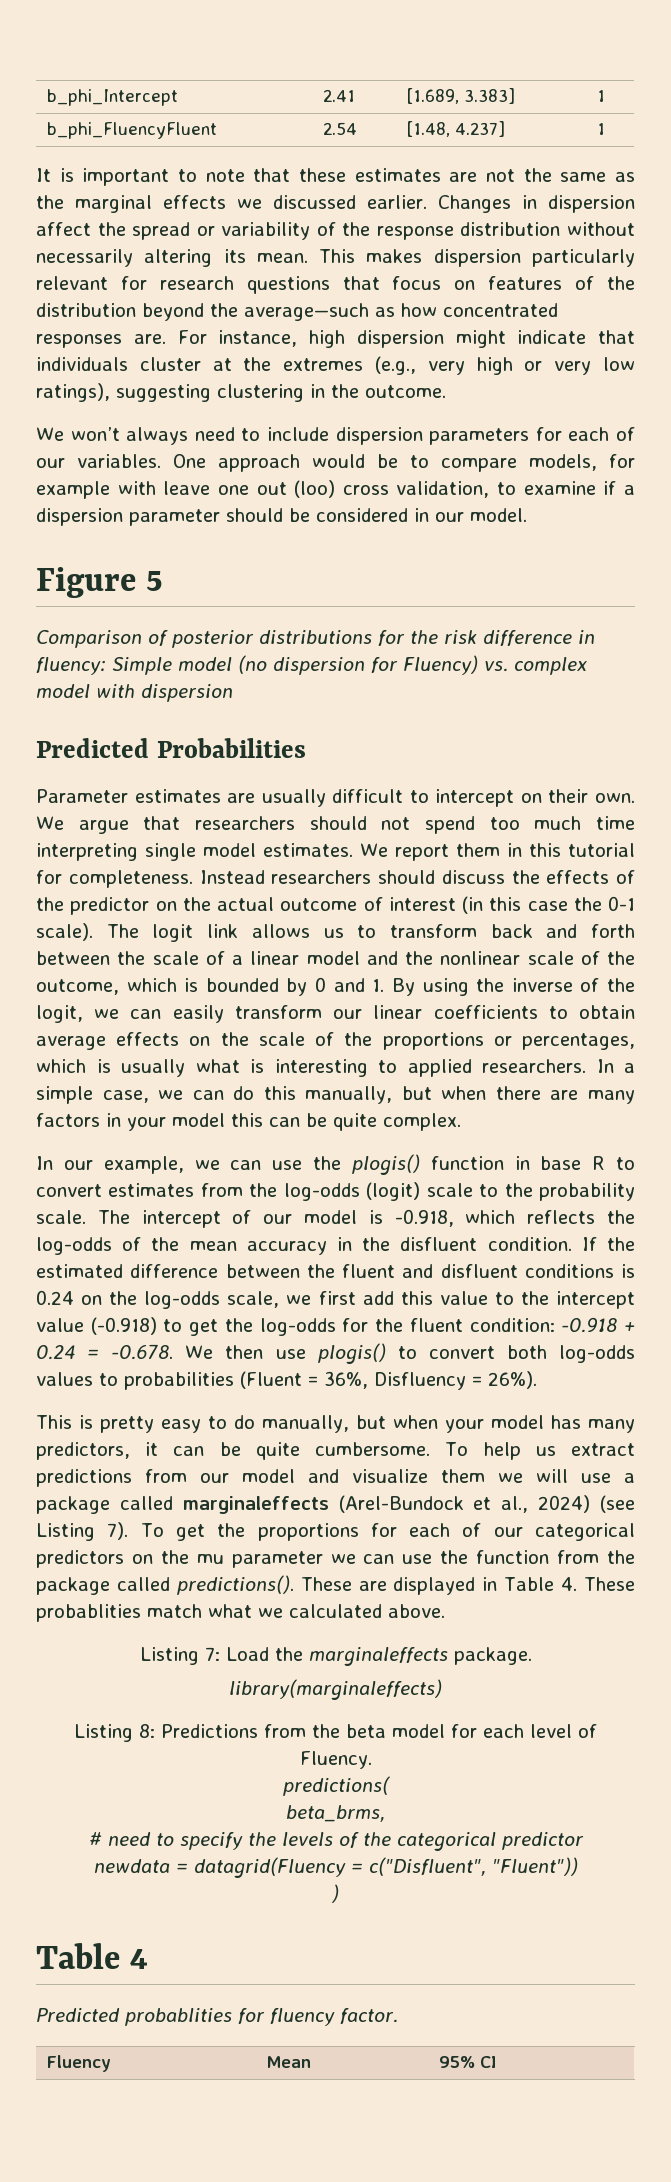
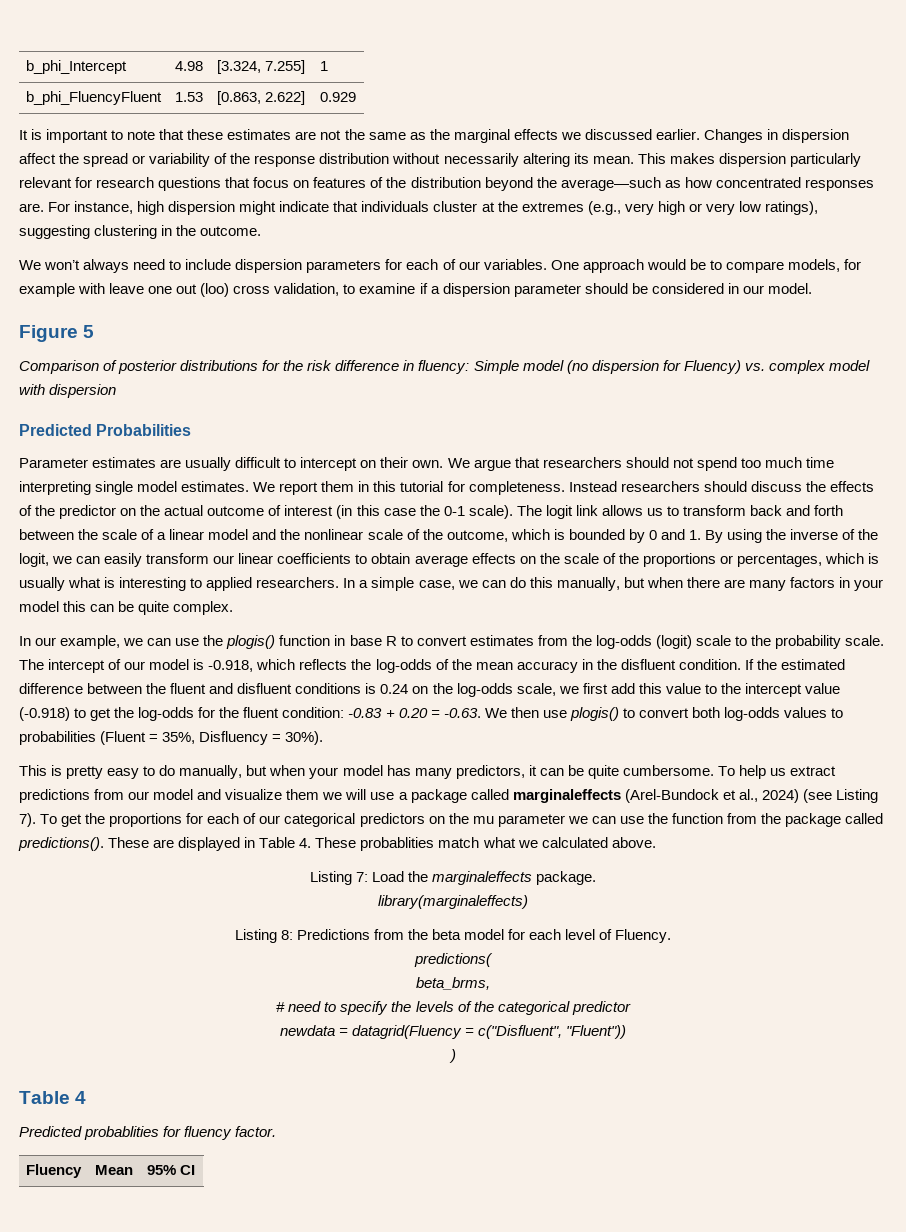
- b_phi_Intercept | 2.41 | [1.689, 3.383] | 1
+ b_phi_Intercept | 4.98 | [3.324, 7.255] | 1
- b_phi_FluencyFluent | 2.54 | [1.48, 4.237] | 1
+ b_phi_FluencyFluent | 1.53 | [0.863, 2.622] | 0.929
- If the estimated difference between the fluent and disfluent conditions is 0.24 on the log-odds scale, we first add this value to the intercept value (-0.918) to get the log-odds for the fluent condition: -0.918 + 0.24 = -0.678. We then use plogis() to convert both log-odds values to probabilities (Fluent = 36%, Disfluency = 26%).
+ If the estimated difference between the fluent and disfluent conditions is 0.24 on the log-odds scale, we first add this value to the intercept value (-0.918) to get the log-odds for the fluent condition: -0.83 + 0.20 = -0.63. We then use plogis() to convert both log-odds values to probabilities (Fluent = 35%, Disfluency = 30%).

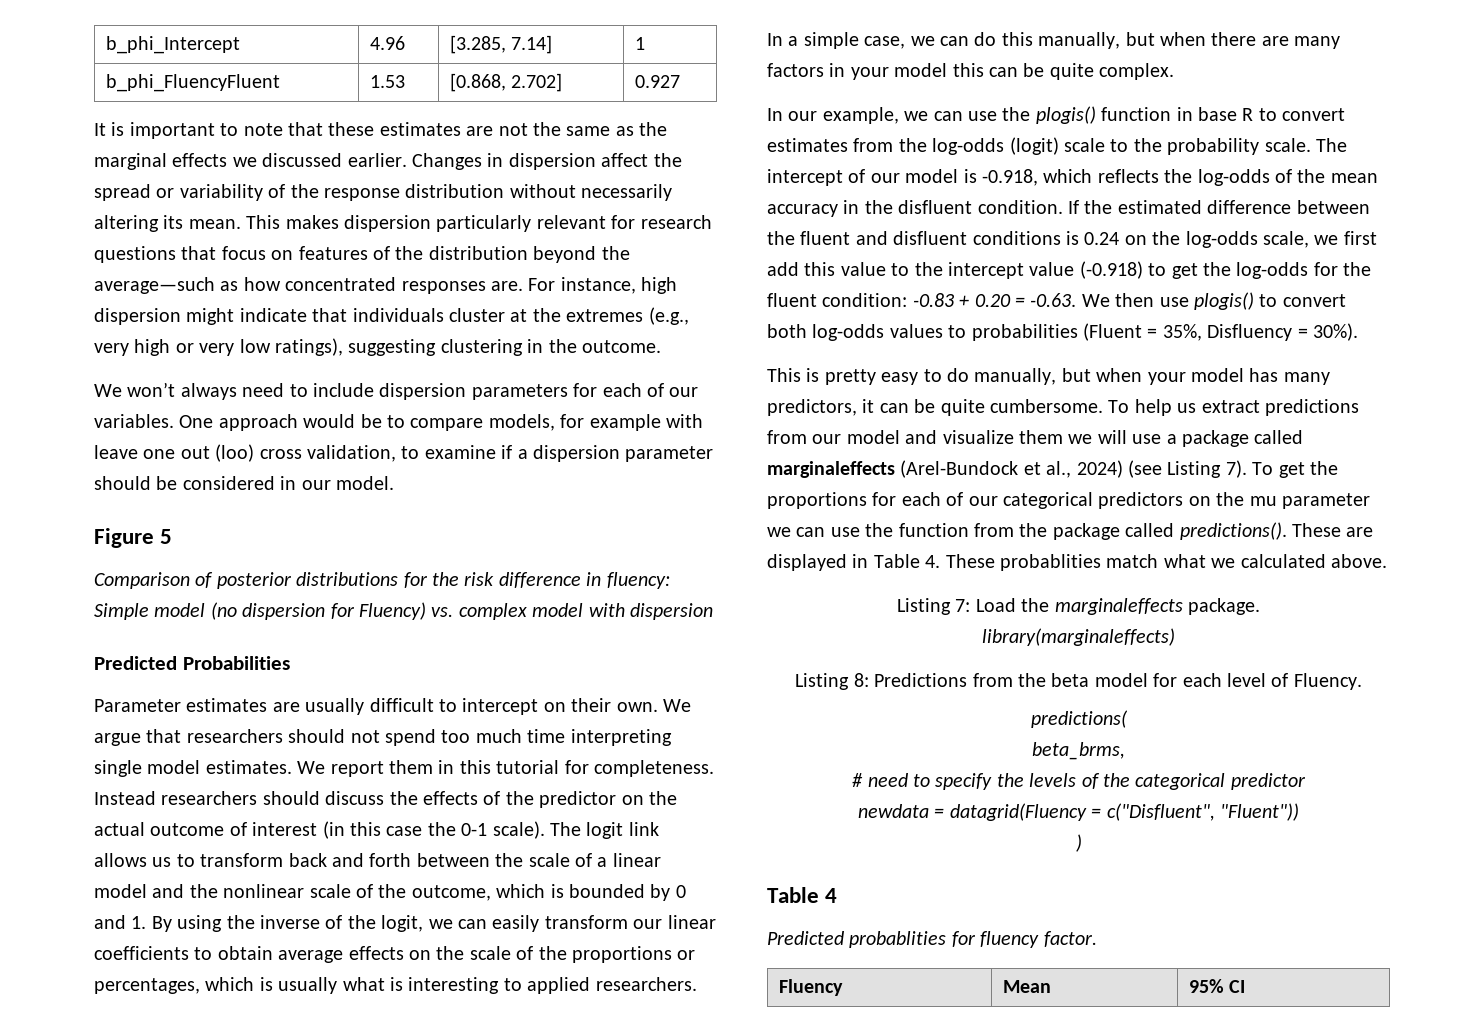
- b_phi_Intercept | 4.98 | [3.324, 7.255] | 1
+ b_phi_Intercept | 4.96 | [3.285, 7.14] | 1
- b_phi_FluencyFluent | 1.53 | [0.863, 2.622] | 0.929
+ b_phi_FluencyFluent | 1.53 | [0.868, 2.702] | 0.927

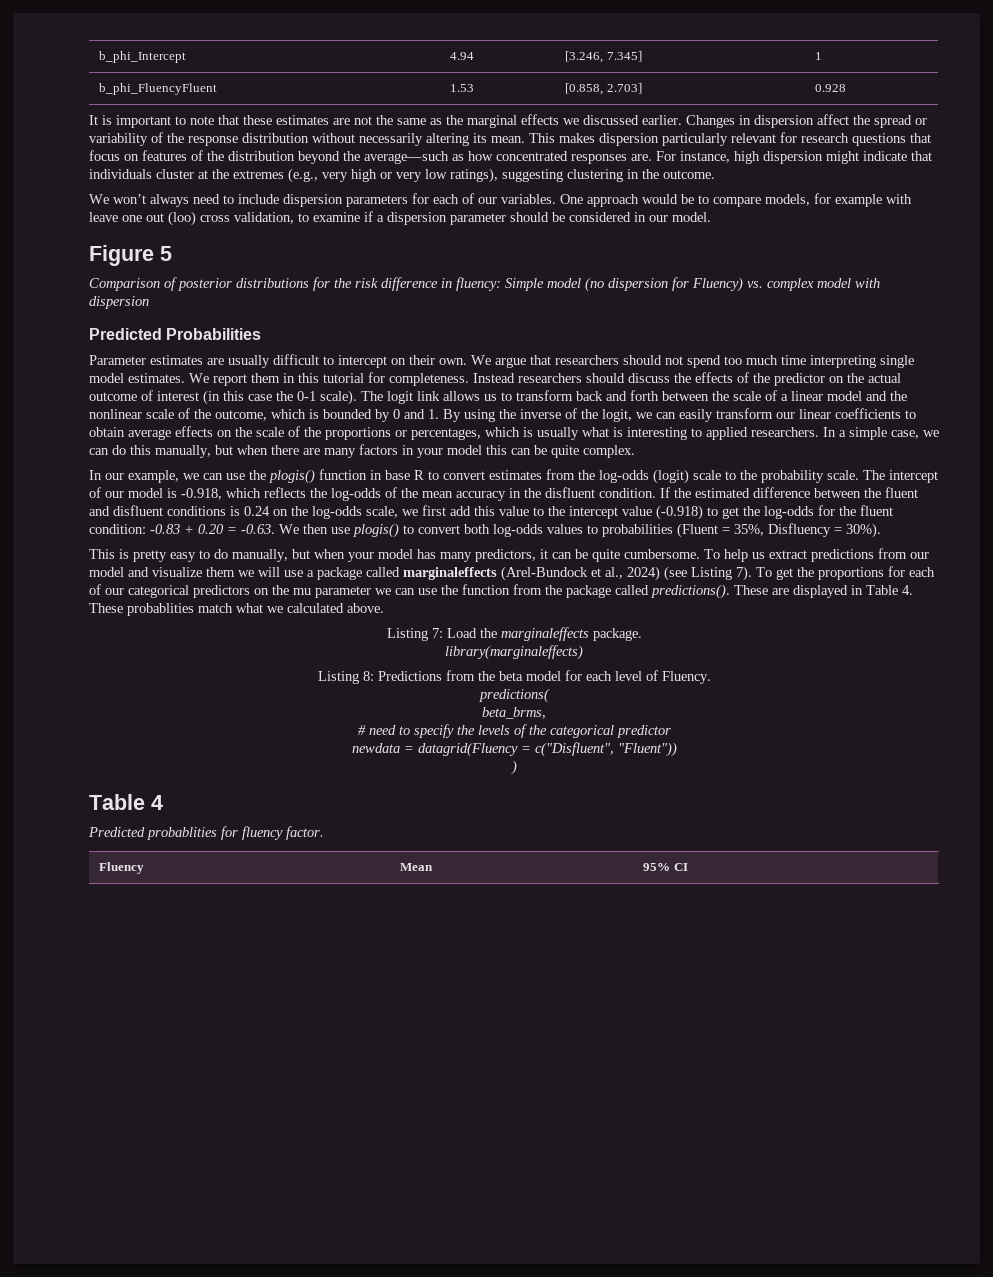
- b_phi_Intercept | 4.96 | [3.285, 7.14] | 1
+ b_phi_Intercept | 4.94 | [3.246, 7.345] | 1
- b_phi_FluencyFluent | 1.53 | [0.868, 2.702] | 0.927
+ b_phi_FluencyFluent | 1.53 | [0.858, 2.703] | 0.928

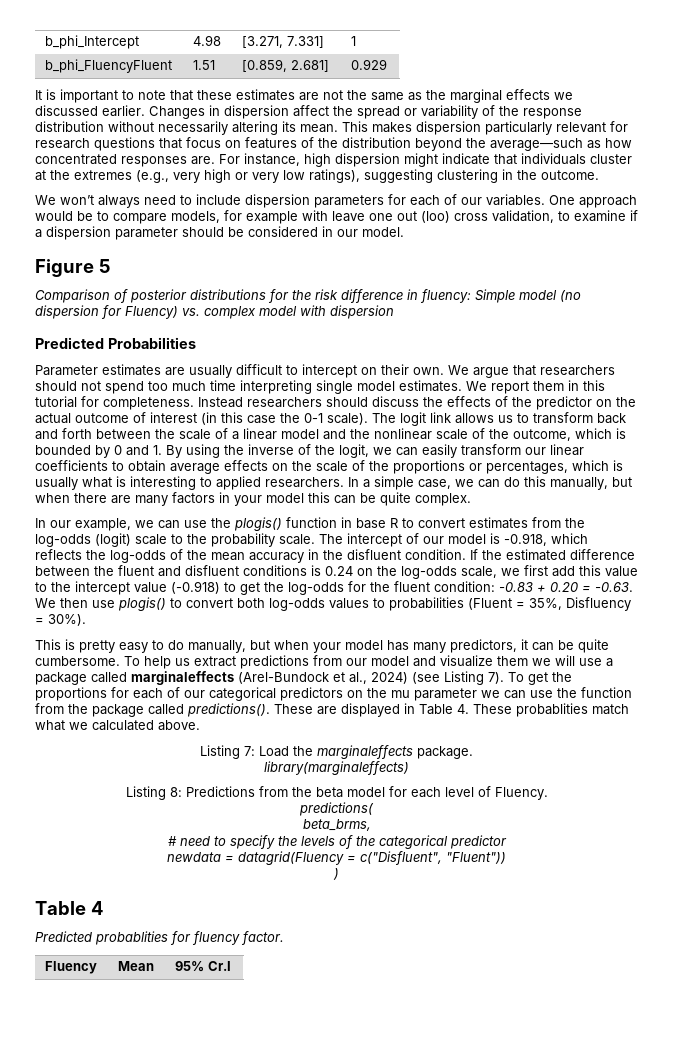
- b_phi_Intercept | 4.94 | [3.246, 7.345] | 1
+ b_phi_Intercept | 4.98 | [3.271, 7.331] | 1
- b_phi_FluencyFluent | 1.53 | [0.858, 2.703] | 0.928
+ b_phi_FluencyFluent | 1.51 | [0.859, 2.681] | 0.929
- Fluency | Mean | 95% CI
+ Fluency | Mean | 95% Cr.I

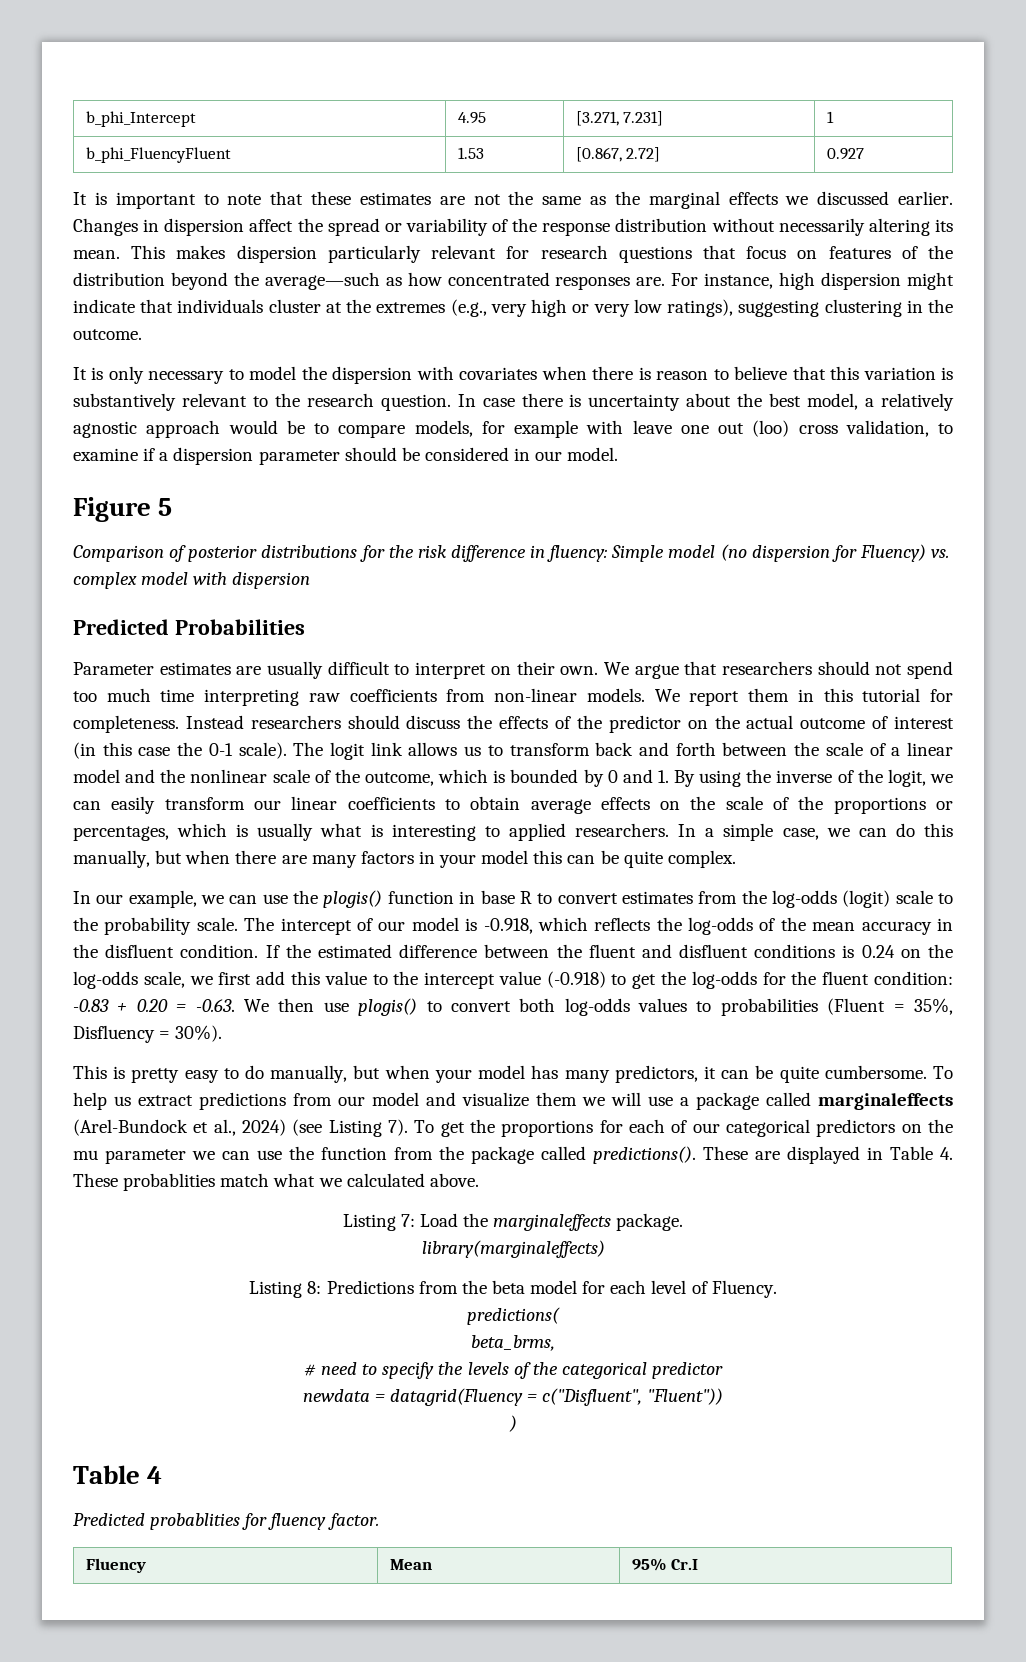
- b_phi_Intercept | 4.98 | [3.271, 7.331] | 1
+ b_phi_Intercept | 4.95 | [3.271, 7.231] | 1
- b_phi_FluencyFluent | 1.51 | [0.859, 2.681] | 0.929
+ b_phi_FluencyFluent | 1.53 | [0.867, 2.72] | 0.927
- We won’t always need to include dispersion parameters for each of our variables. One approach would be to compare models, for example with leave one out (loo) cross validation, to examine if a dispersion parameter should be considered in our model.
+ It is only necessary to model the dispersion with covariates when there is reason to believe that this variation is substantively relevant to the research question. In case there is uncertainty about the best model, a relatively agnostic approach would be to compare models, for example with leave one out (loo) cross validation, to examine if a dispersion parameter should be considered in our model.
- Parameter estimates are usually difficult to intercept on their own.
+ Parameter estimates are usually difficult to interpret on their own.
- We argue that researchers should not spend too much time interpreting single model estimates.
+ We argue that researchers should not spend too much time interpreting raw coefficients from non-linear models.

